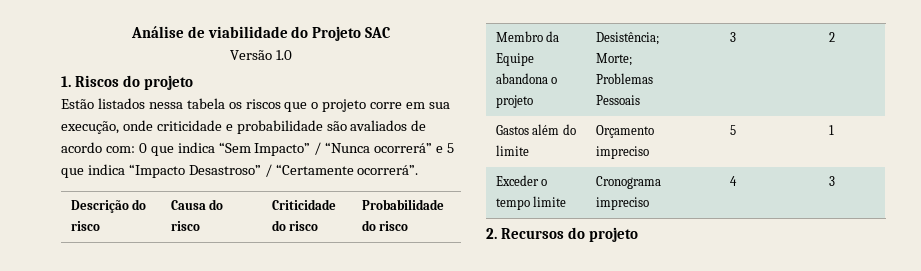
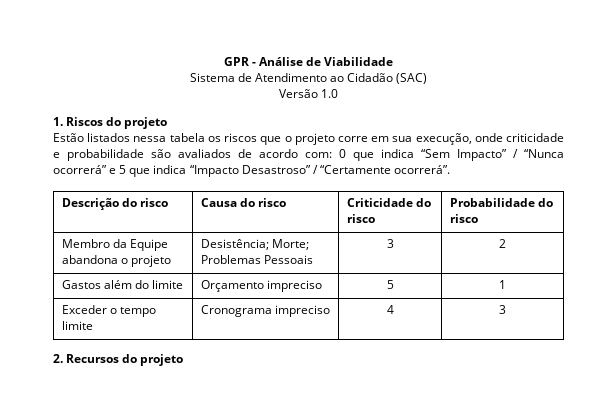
- Análise de viabilidade do Projeto SAC
+ GPR - Análise de Viabilidade
+ Sistema de Atendimento ao Cidadão (SAC)

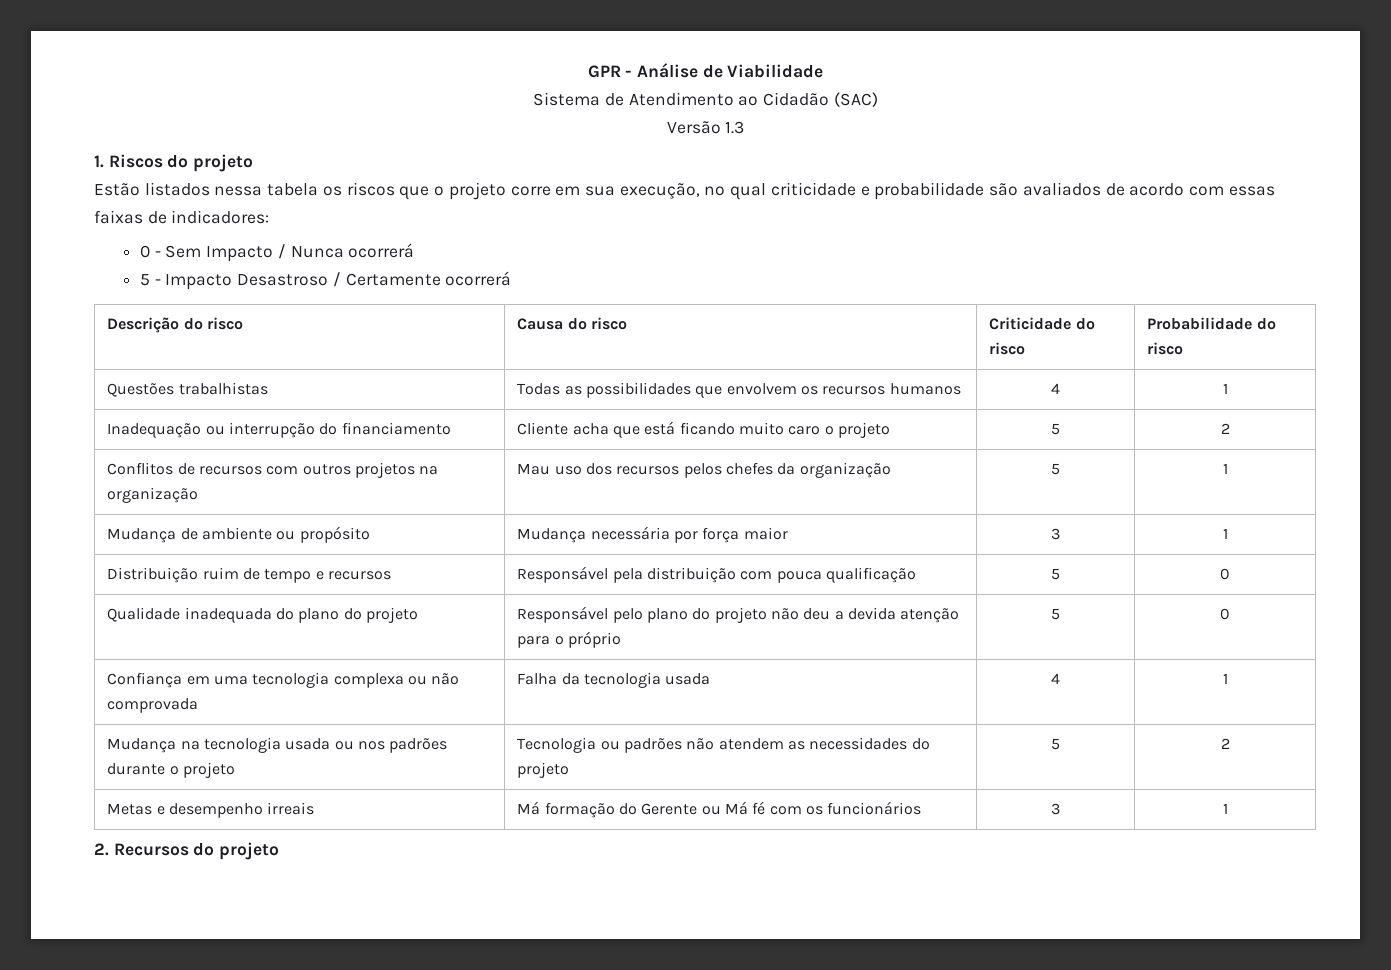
- Versão 1.0
+ Versão 1.3
- Estão listados nessa tabela os riscos que o projeto corre em sua execução, onde criticidade e probabilidade são avaliados de acordo com: 0 que indica “Sem Impacto” / “Nunca ocorrerá” e 5 que indica “Impacto Desastroso” / “Certamente ocorrerá”.
+ Estão listados nessa tabela os riscos que o projeto corre em sua execução, no qual criticidade e probabilidade são avaliados de acordo com essas faixas de indicadores:
+ 0 - Sem Impacto / Nunca ocorrerá
+ 5 - Impacto Desastroso / Certamente ocorrerá
- Membro da Equipe abandona o projeto | Desistência; Morte; Problemas Pessoais | 3 | 2
- Gastos além do limite | Orçamento impreciso | 5 | 1
- Exceder o tempo limite | Cronograma impreciso | 4 | 3
+ Questões trabalhistas | Todas as possibilidades que envolvem os recursos humanos | 4 | 1
+ Inadequação ou interrupção do financiamento | Cliente acha que está ficando muito caro o projeto | 5 | 2
+ Conflitos de recursos com outros projetos na organização | Mau uso dos recursos pelos chefes da organização | 5 | 1
+ Mudança de ambiente ou propósito | Mudança necessária por força maior | 3 | 1
+ Distribuição ruim de tempo e recursos | Responsável pela distribuição com pouca qualificação | 5 | 0
+ Qualidade inadequada do plano do projeto | Responsável pelo plano do projeto não deu a devida atenção para o próprio | 5 | 0
+ Confiança em uma tecnologia complexa ou não comprovada | Falha da tecnologia usada | 4 | 1
+ Mudança na tecnologia usada ou nos padrões durante o projeto | Tecnologia ou padrões não atendem as necessidades do projeto | 5 | 2
+ Metas e desempenho irreais | Má formação do Gerente ou Má fé com os funcionários | 3 | 1

